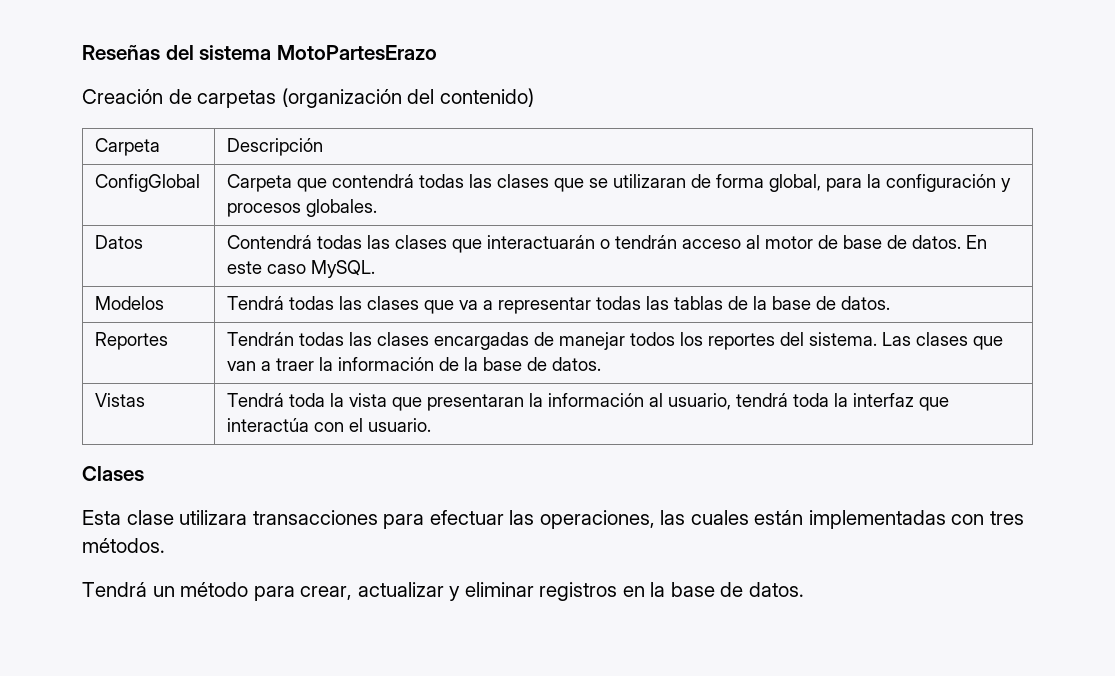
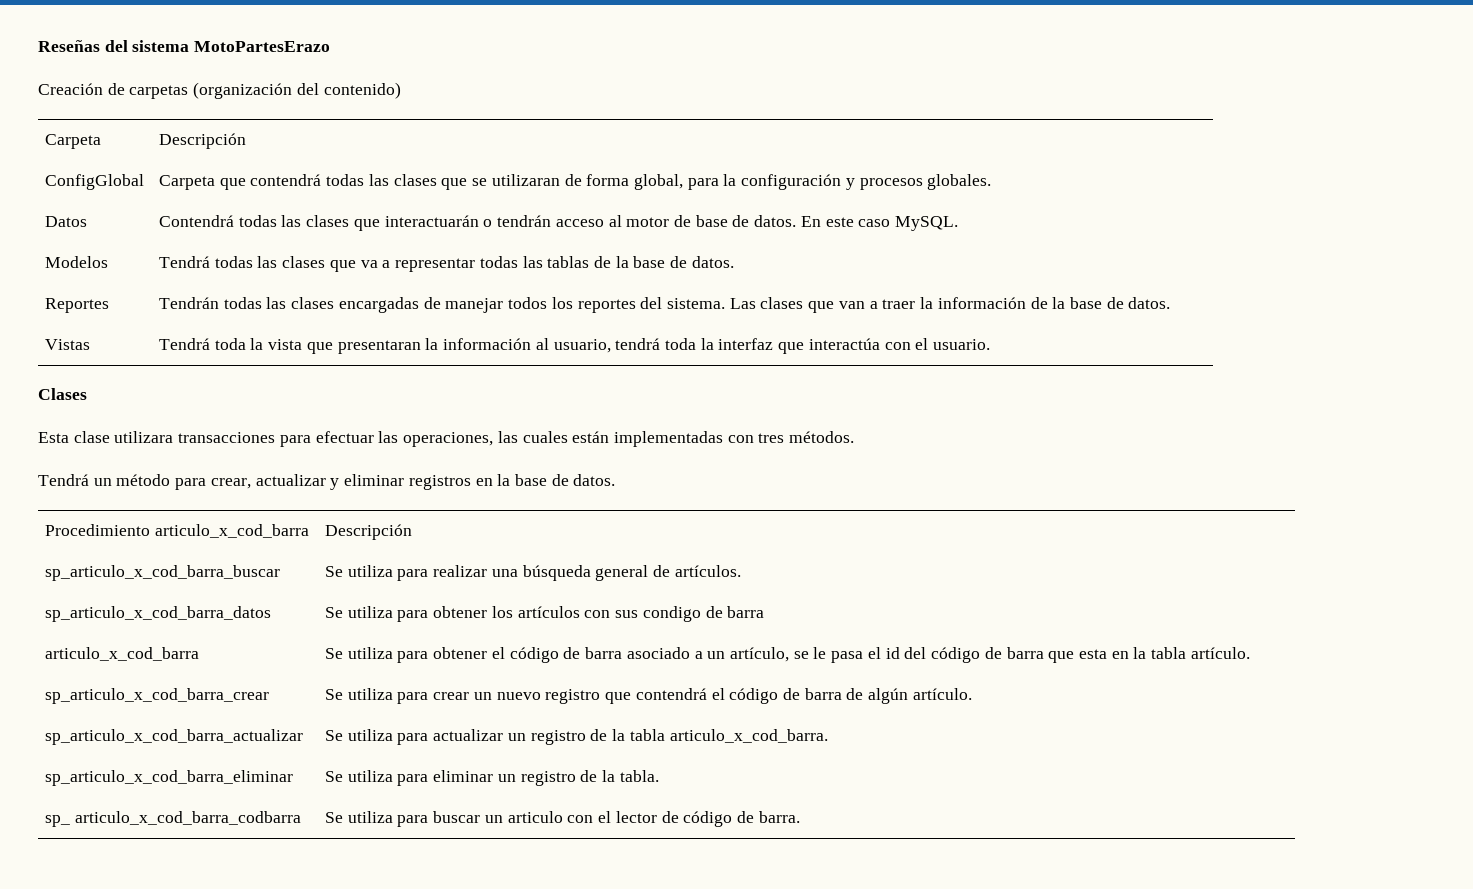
+ Procedimiento articulo_x_cod_barra | Descripción
+ sp_articulo_x_cod_barra_buscar | Se utiliza para realizar una búsqueda general de artículos.
+ sp_articulo_x_cod_barra_datos | Se utiliza para obtener los artículos con sus condigo de barra
+ articulo_x_cod_barra | Se utiliza para obtener el código de barra asociado a un artículo, se le pasa el id del código de barra que esta en la tabla artículo.
+ sp_articulo_x_cod_barra_crear | Se utiliza para crear un nuevo registro que contendrá el código de barra de algún artículo.
+ sp_articulo_x_cod_barra_actualizar | Se utiliza para actualizar un registro de la tabla articulo_x_cod_barra.
+ sp_articulo_x_cod_barra_eliminar | Se utiliza para eliminar un registro de la tabla.
+ sp_ articulo_x_cod_barra_codbarra | Se utiliza para buscar un articulo con el lector de código de barra.

